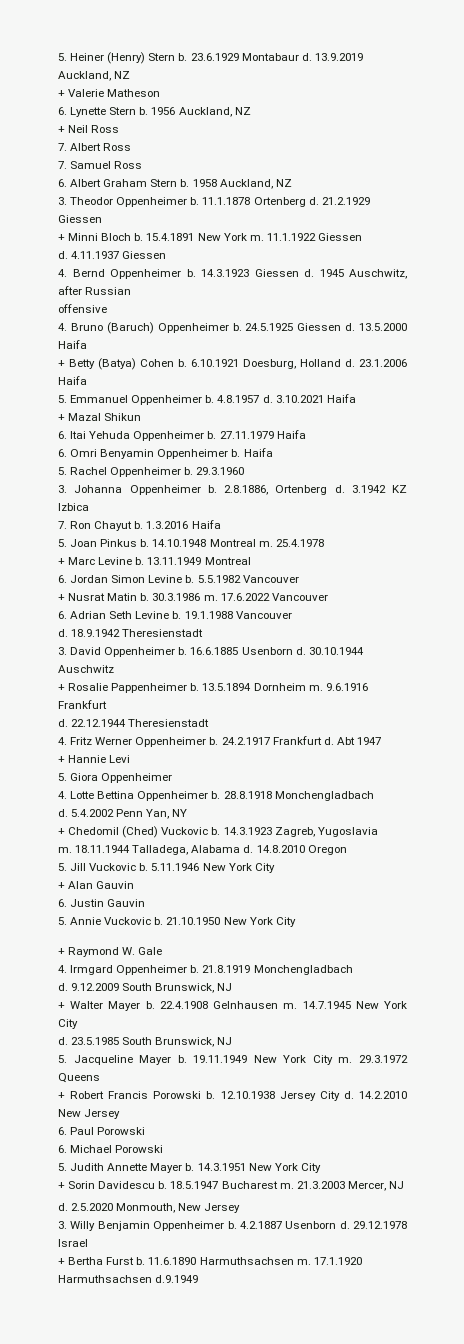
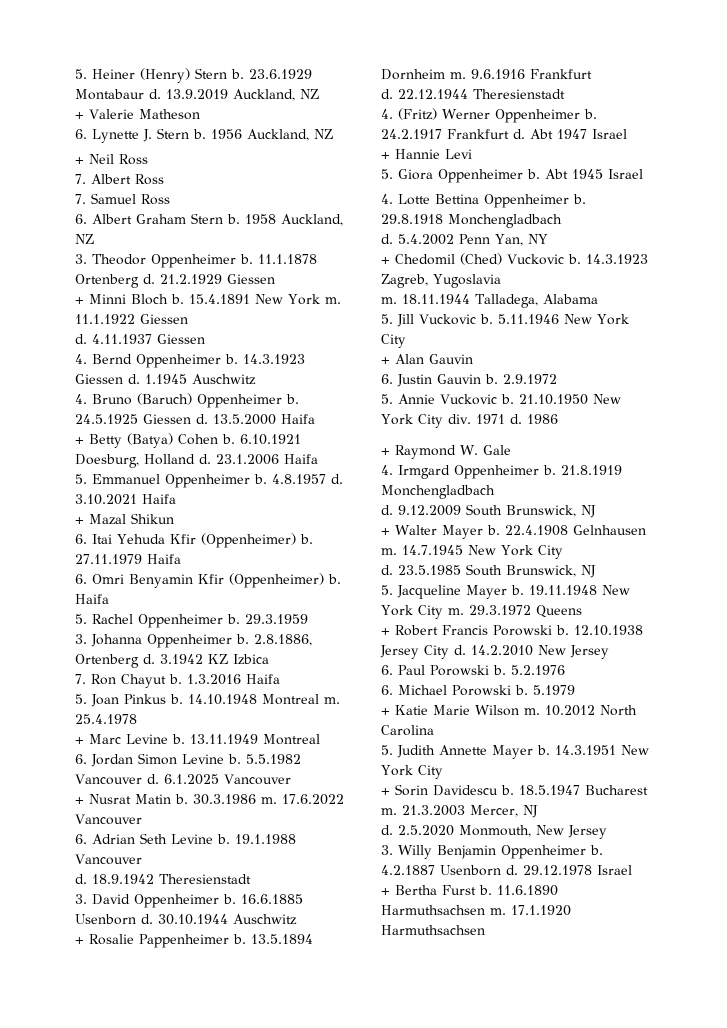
- 6. Lynette Stern b.
+ 6. Lynette J. Stern b.
- 1945 Auschwitz, after Russian
- offensive
+ 1.1945 Auschwitz
- 6. Itai Yehuda Oppenheimer b.
+ 6. Itai Yehuda Kfir (Oppenheimer) b.
- 6. Omri Benyamin Oppenheimer b.
+ 6. Omri Benyamin Kfir (Oppenheimer) b.
- 29.3.1960
+ 29.3.1959
- 5.5.1982 Vancouver
+ 5.5.1982 Vancouver d. 6.1.2025 Vancouver
- 4. Fritz Werner Oppenheimer b.
+ 4. (Fritz) Werner Oppenheimer b.
- Abt 1947
+ Abt 1947 Israel
- 5. Giora Oppenheimer
+ 5. Giora Oppenheimer b. Abt 1945 Israel
- 28.8.1918 Monchengladbach
+ 29.8.1918 Monchengladbach
- 18.11.1944 Talladega, Alabama d. 14.8.2010 Oregon
+ 18.11.1944 Talladega, Alabama
- 6. Justin Gauvin
+ 6. Justin Gauvin b. 2.9.1972
- 21.10.1950 New York City
+ 21.10.1950 New York City div. 1971 d. 1986
- 19.11.1949 New York City m.
+ 19.11.1948 New York City m.
- 6. Paul Porowski
+ 6. Paul Porowski b. 5.2.1976
- 6. Michael Porowski
+ 6. Michael Porowski b. 5.1979
+ + Katie Marie Wilson m. 10.2012 North Carolina
- 17.1.1920 Harmuthsachsen d.9.1949
+ 17.1.1920 Harmuthsachsen

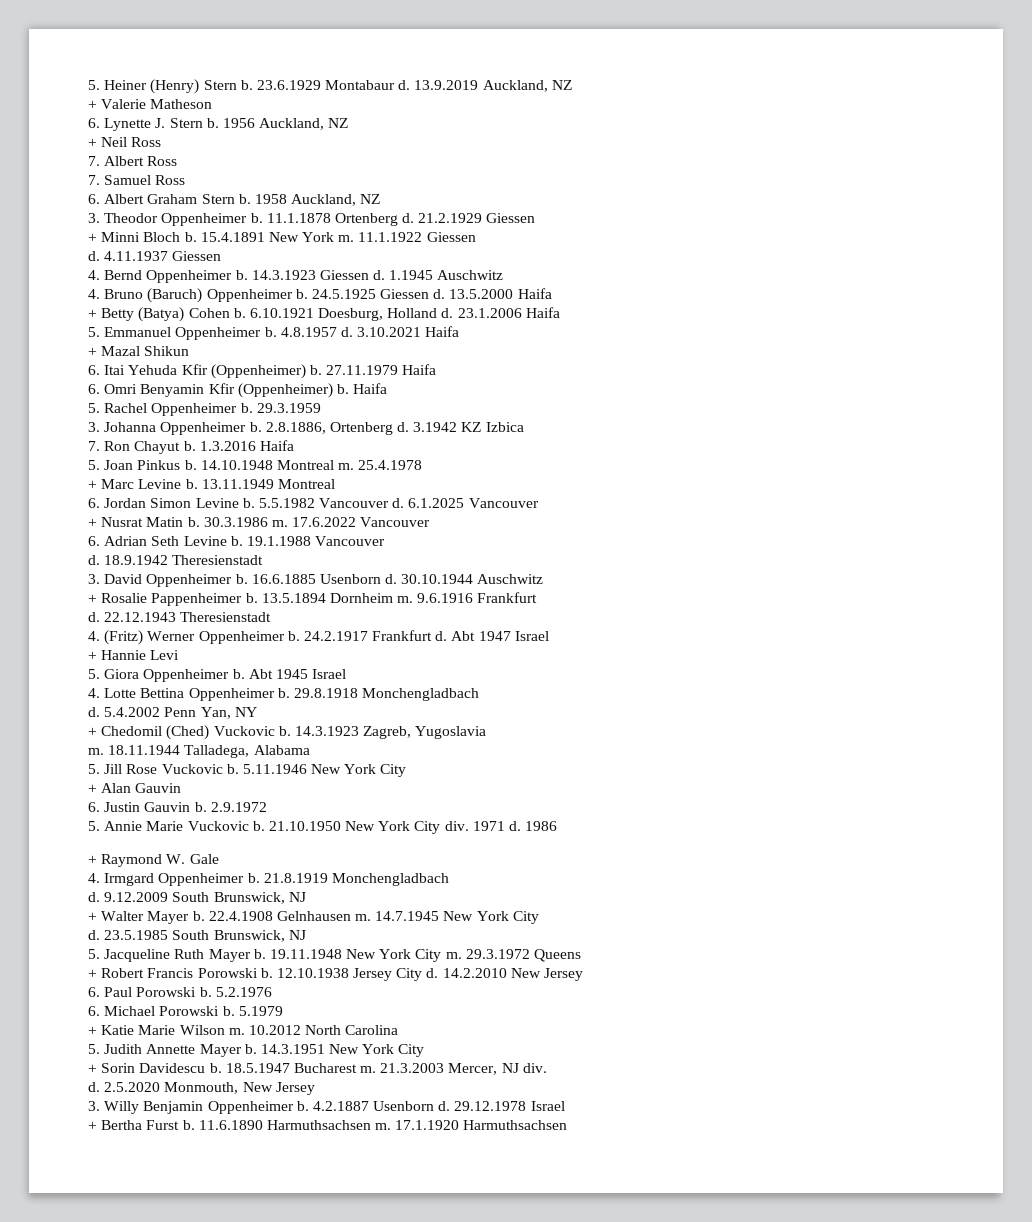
- 22.12.1944 Theresienstadt
+ 22.12.1943 Theresienstadt
- 5. Jill Vuckovic b.
+ 5. Jill Rose Vuckovic b.
- 5. Annie Vuckovic b.
+ 5. Annie Marie Vuckovic b.
- 5. Jacqueline Mayer b.
+ 5. Jacqueline Ruth Mayer b.
- 21.3.2003 Mercer, NJ
+ 21.3.2003 Mercer, NJ div.

